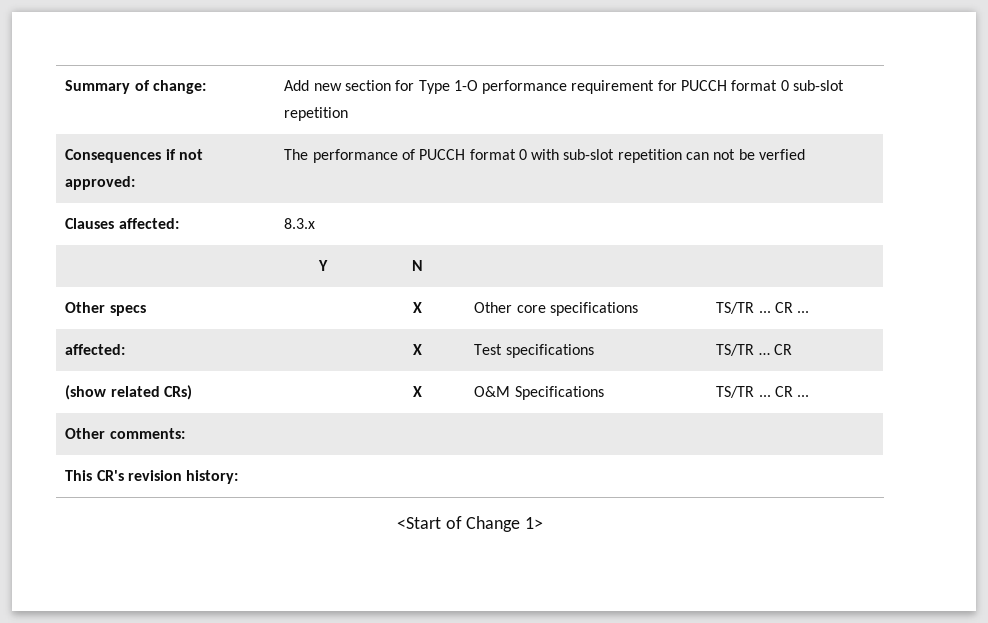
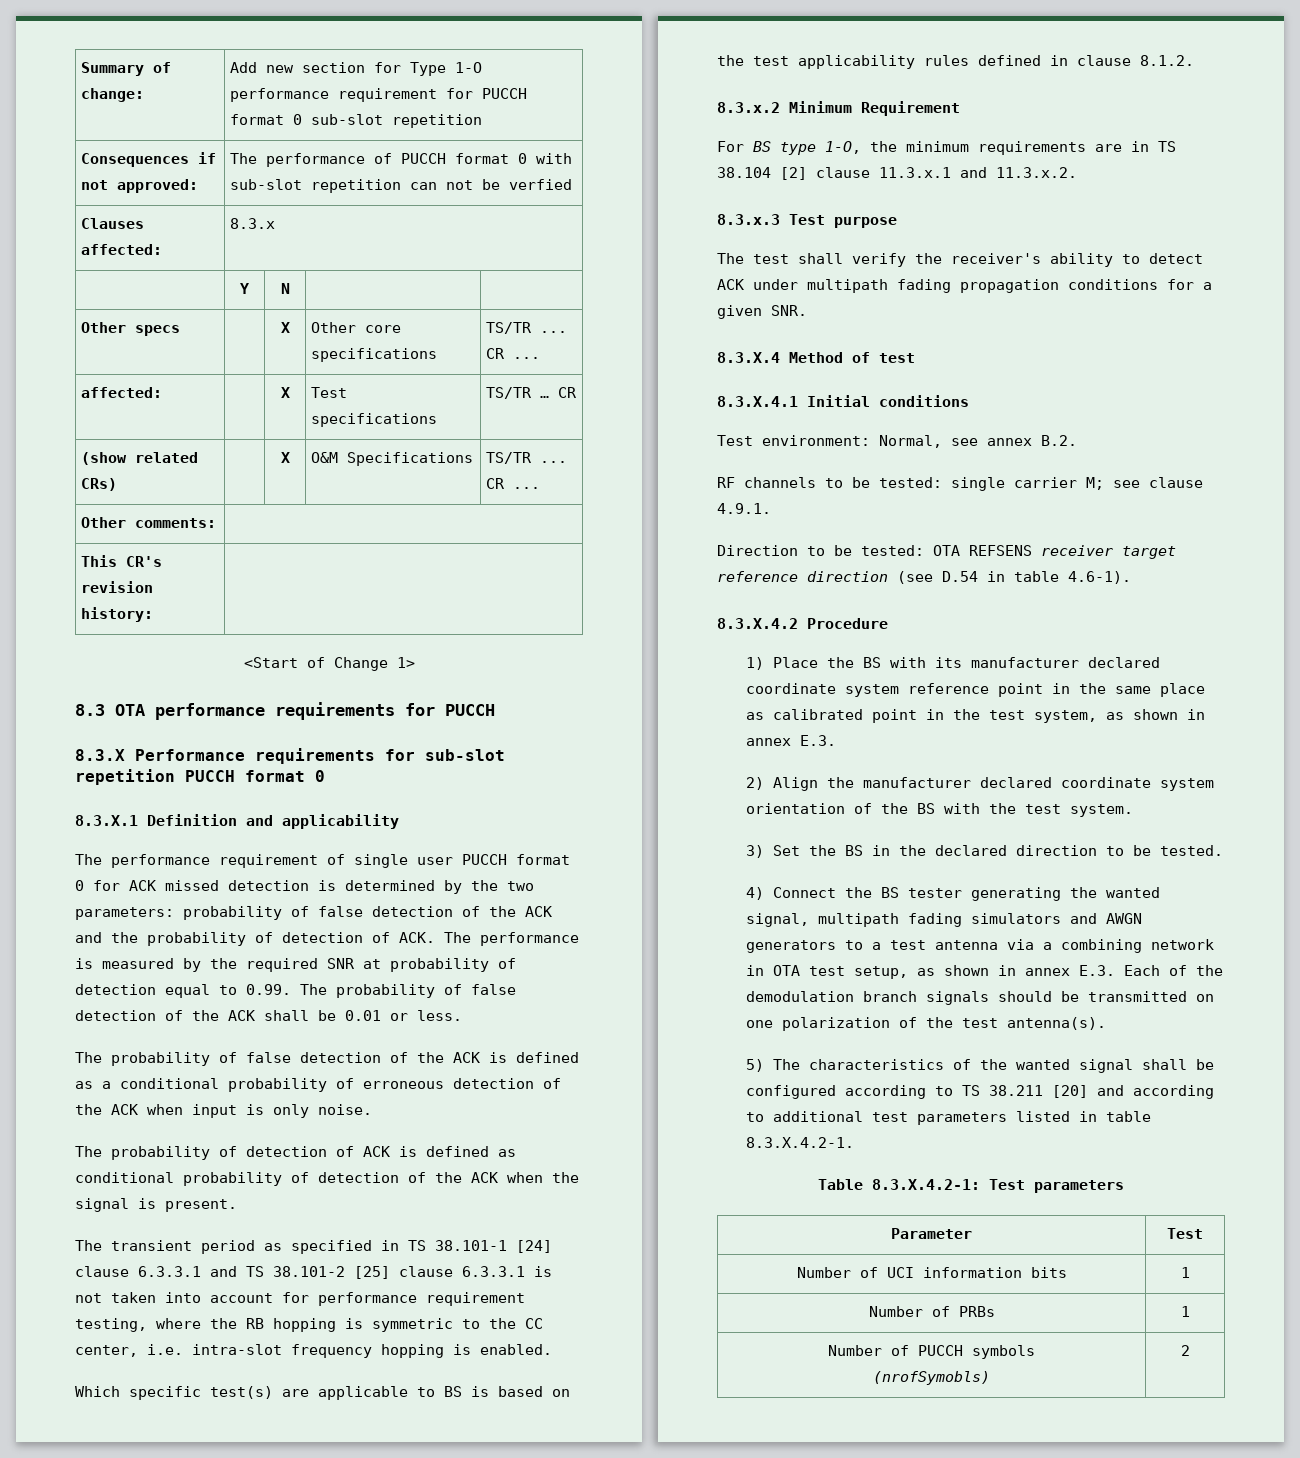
+ 8.3 OTA performance requirements for PUCCH
+ 8.3.X Performance requirements for sub-slot repetition PUCCH format 0
+ 8.3.X.1 Definition and applicability
+ The performance requirement of single user PUCCH format 0 for ACK missed detection is determined by the two parameters: probability of false detection of the ACK and the probability of detection of ACK. The performance is measured by the required SNR at probability of detection equal to 0.99. The probability of false detection of the ACK shall be 0.01 or less.
+ The probability of false detection of the ACK is defined as a conditional probability of erroneous detection of the ACK when input is only noise.
+ The probability of detection of ACK is defined as conditional probability of detection of the ACK when the signal is present.
+ The transient period as specified in TS 38.101-1 [24] clause 6.3.3.1 and TS 38.101-2 [25] clause 6.3.3.1 is not taken into account for performance requirement testing, where the RB hopping is symmetric to the CC center, i.e. intra-slot frequency hopping is enabled.
+ Which specific test(s) are applicable to BS is based on the test applicability rules defined in clause 8.1.2.
+ 8.3.x.2 Minimum Requirement
+ For BS type 1-O, the minimum requirements are in TS 38.104 [2] clause 11.3.x.1 and 11.3.x.2.
+ 8.3.x.3 Test purpose
+ The test shall verify the receiver's ability to detect ACK under multipath fading propagation conditions for a given SNR.
+ 8.3.X.4 Method of test
+ 8.3.X.4.1 Initial conditions
+ Test environment: Normal, see annex B.2.
+ RF channels to be tested: single carrier M; see clause 4.9.1.
+ Direction to be tested: OTA REFSENS receiver target reference direction (see D.54 in table 4.6-1).
+ 8.3.X.4.2 Procedure
+ 1) Place the BS with its manufacturer declared coordinate system reference point in the same place as calibrated point in the test system, as shown in annex E.3.
+ 2) Align the manufacturer declared coordinate system orientation of the BS with the test system.
+ 3) Set the BS in the declared direction to be tested.
+ 4) Connect the BS tester generating the wanted signal, multipath fading simulators and AWGN generators to a test antenna via a combining network in OTA test setup, as shown in annex E.3. Each of the demodulation branch signals should be transmitted on one polarization of the test antenna(s).
+ 5) The characteristics of the wanted signal shall be configured according to TS 38.211 [20] and according to additional test parameters listed in table 8.3.X.4.2-1.
+ Table 8.3.X.4.2-1: Test parameters
+ Parameter | Test
+ Number of UCI information bits | 1
+ Number of PRBs | 1
+ Number of PUCCH symbols
+ (nrofSymobls) | 2

